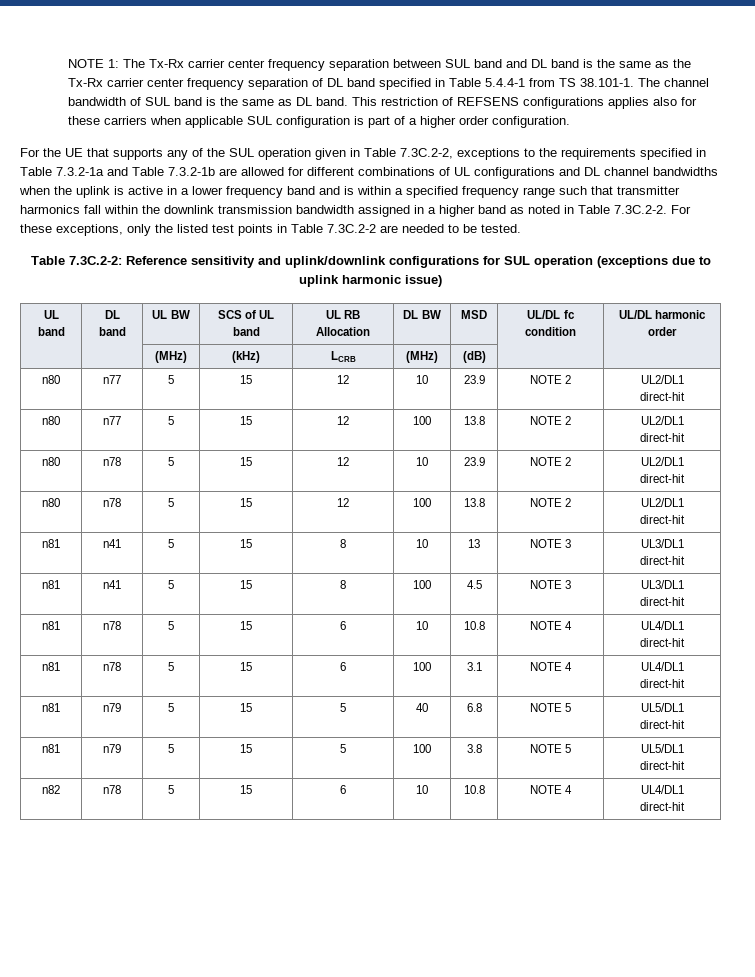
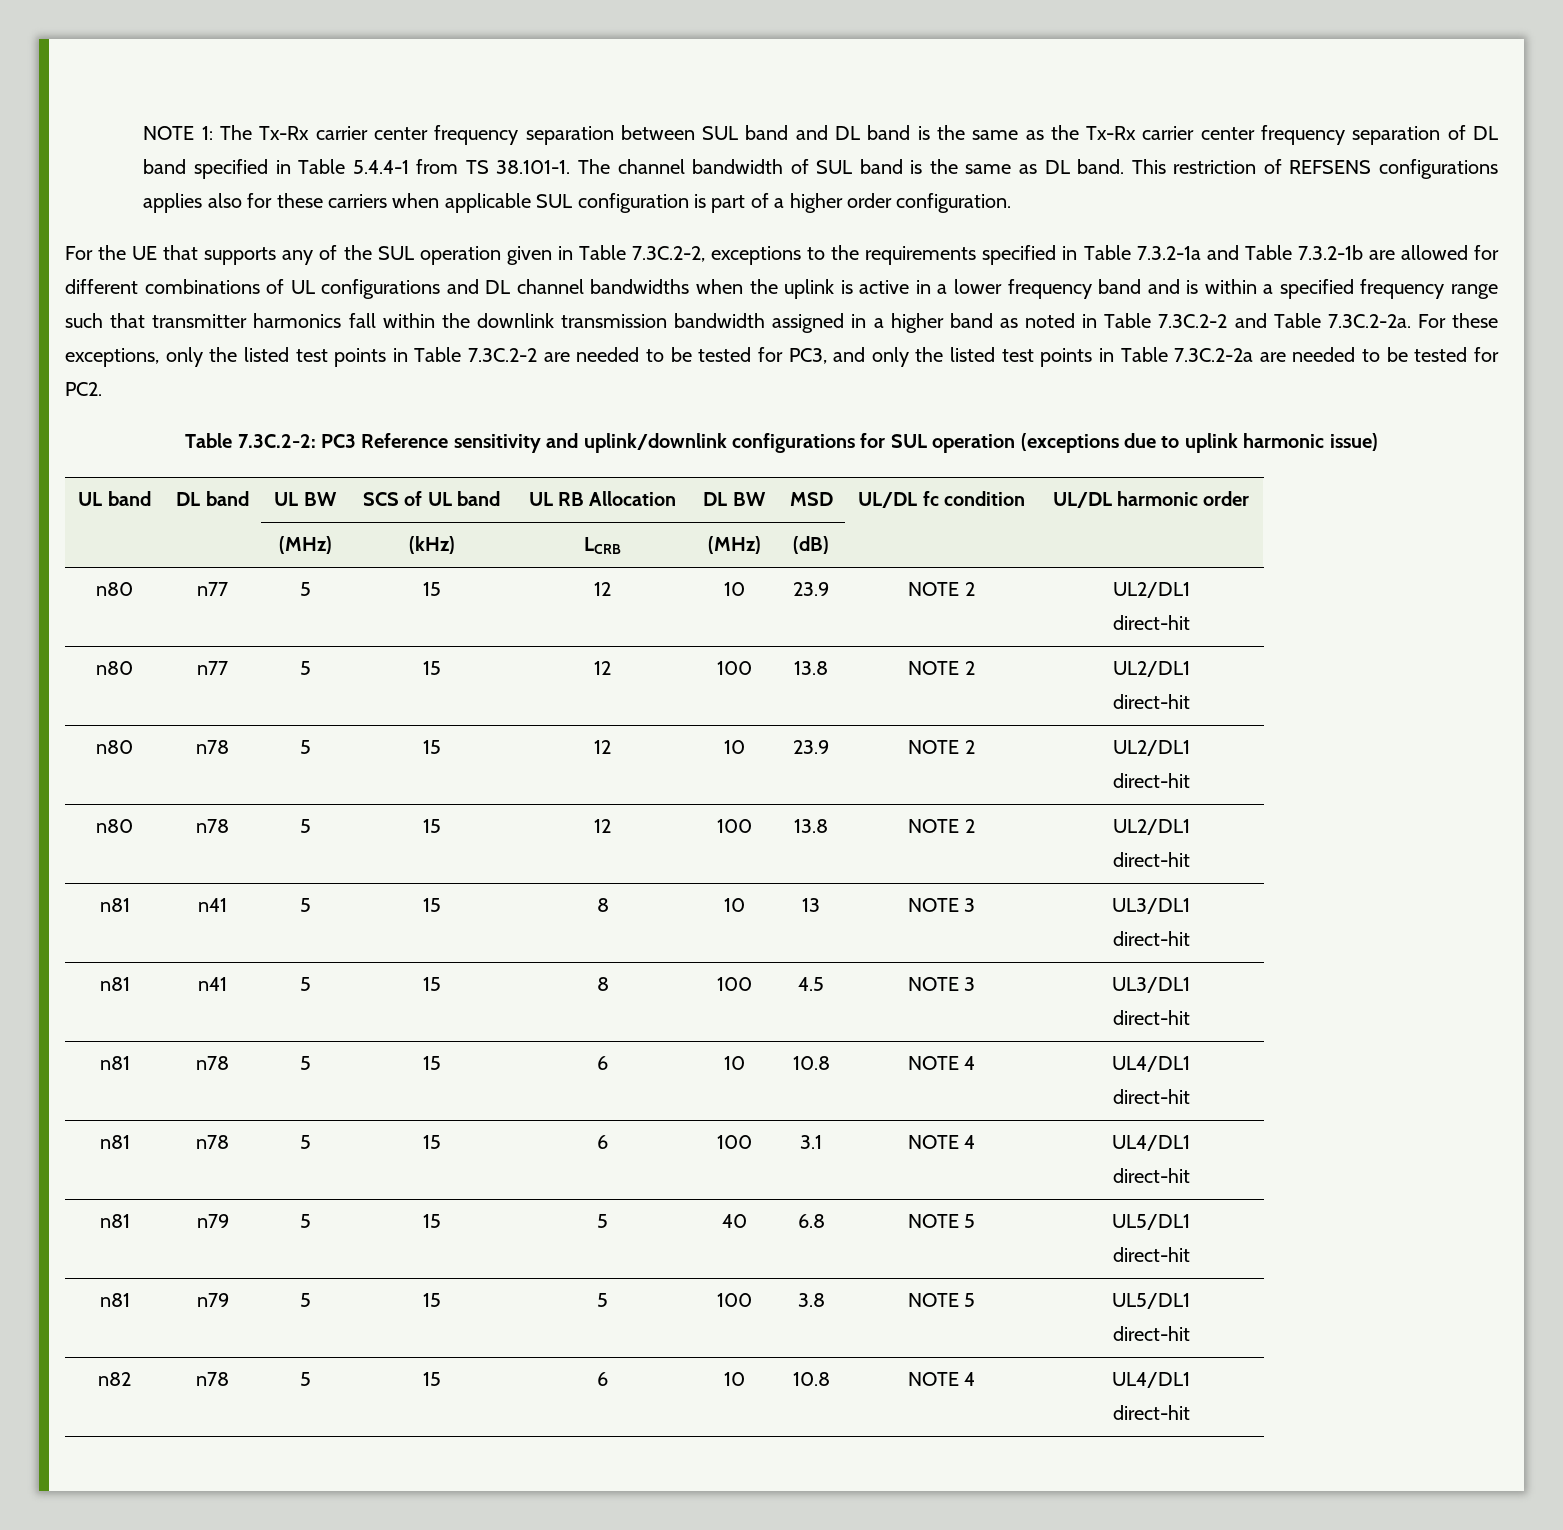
- For the UE that supports any of the SUL operation given in Table 7.3C.2-2, exceptions to the requirements specified in Table 7.3.2-1a and Table 7.3.2-1b are allowed for different combinations of UL configurations and DL channel bandwidths when the uplink is active in a lower frequency band and is within a specified frequency range such that transmitter harmonics fall within the downlink transmission bandwidth assigned in a higher band as noted in Table 7.3C.2-2. For these exceptions, only the listed test points in Table 7.3C.2-2 are needed to be tested.
+ For the UE that supports any of the SUL operation given in Table 7.3C.2-2, exceptions to the requirements specified in Table 7.3.2-1a and Table 7.3.2-1b are allowed for different combinations of UL configurations and DL channel bandwidths when the uplink is active in a lower frequency band and is within a specified frequency range such that transmitter harmonics fall within the downlink transmission bandwidth assigned in a higher band as noted in Table 7.3C.2-2 and Table 7.3C.2-2a. For these exceptions, only the listed test points in Table 7.3C.2-2 are needed to be tested for PC3, and only the listed test points in Table 7.3C.2-2a are needed to be tested for PC2.
- Table 7.3C.2-2: Reference sensitivity and uplink/downlink configurations for SUL operation (exceptions due to uplink harmonic issue)
+ Table 7.3C.2-2: PC3 Reference sensitivity and uplink/downlink configurations for SUL operation (exceptions due to uplink harmonic issue)

